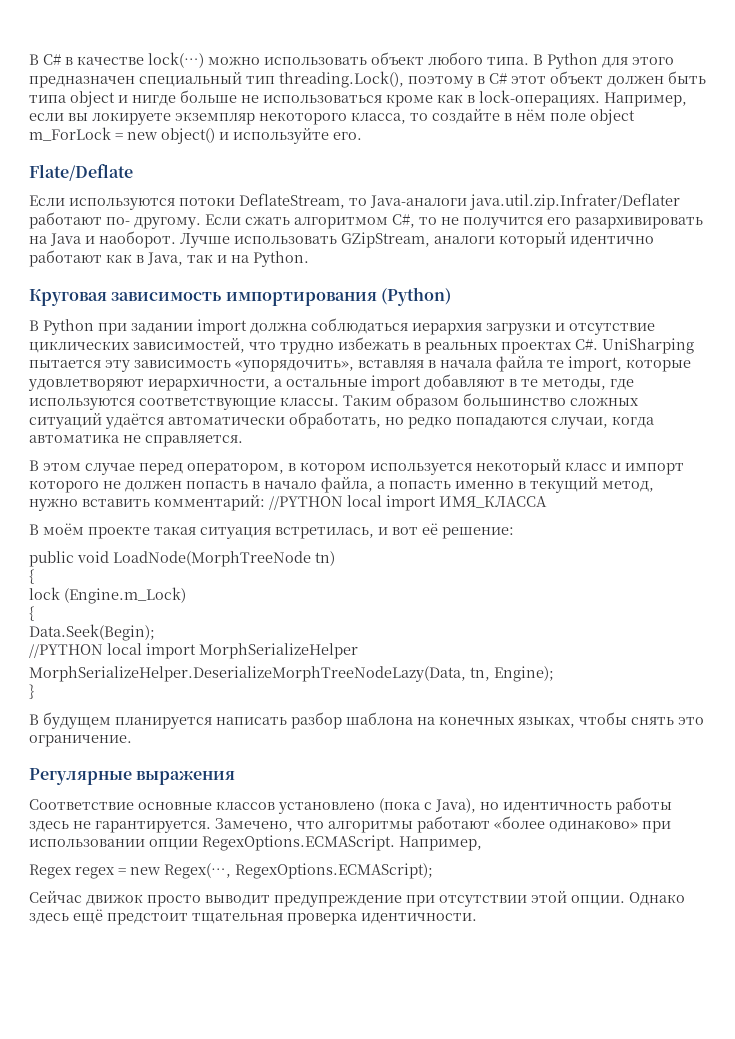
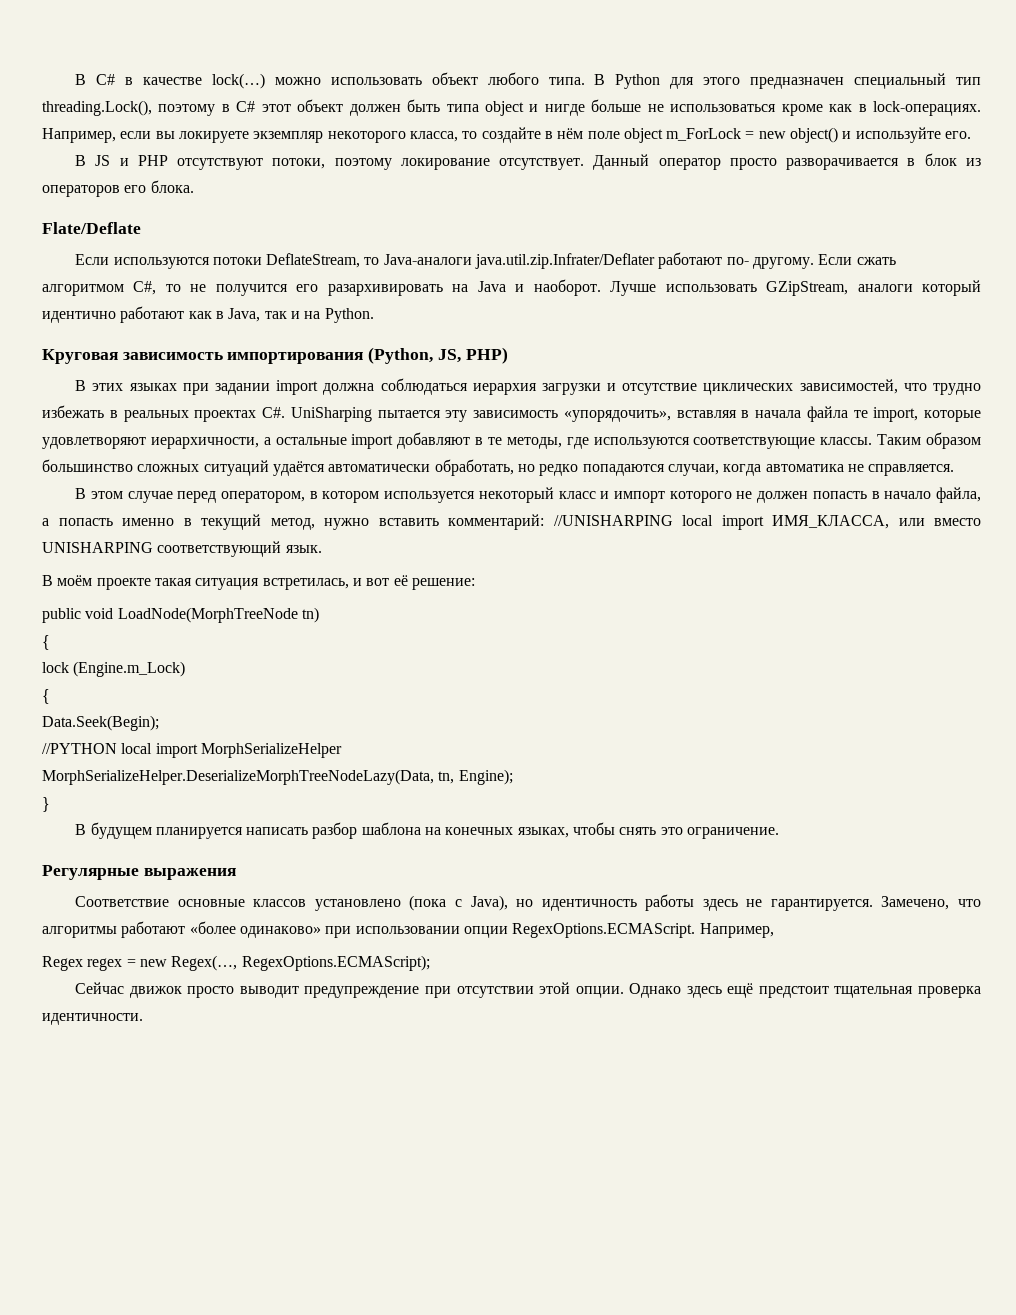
+ В JS и PHP отсутствуют потоки, поэтому локирование отсутствует. Данный оператор просто разворачивается в блок из операторов его блока.
- Круговая зависимость импортирования (Python)
- В Python при задании import должна соблюдаться иерархия загрузки и отсутствие циклических зависимостей, что трудно избежать в реальных проектах C#. UniSharping пытается эту зависимость «упорядочить», вставляя в начала файла те import, которые удовлетворяют иерархичности, а остальные import добавляют в те методы, где используются соответствующие классы.
+ Круговая зависимость импортирования (Python, JS, PHP)
+ В этих языках при задании import должна соблюдаться иерархия загрузки и отсутствие циклических зависимостей, что трудно избежать в реальных проектах C#. UniSharping пытается эту зависимость «упорядочить», вставляя в начала файла те import, которые удовлетворяют иерархичности, а остальные import добавляют в те методы, где используются соответствующие классы.
- В этом случае перед оператором, в котором используется некоторый класс и импорт которого не должен попасть в начало файла, а попасть именно в текущий метод, нужно вставить комментарий: //PYTHON local import ИМЯ_КЛАССА
+ В этом случае перед оператором, в котором используется некоторый класс и импорт которого не должен попасть в начало файла, а попасть именно в текущий метод, нужно вставить комментарий: //UNISHARPING local import ИМЯ_КЛАССА, или вместо UNISHARPING соответствующий язык.

